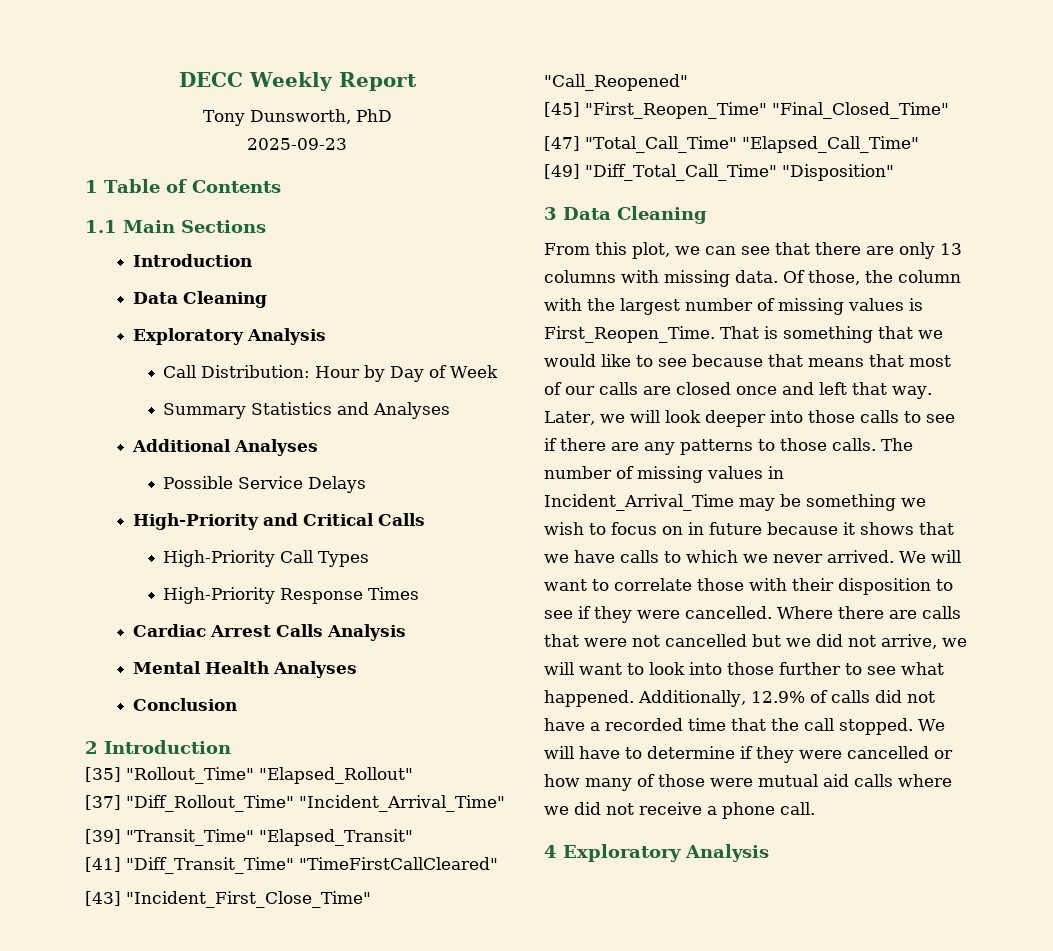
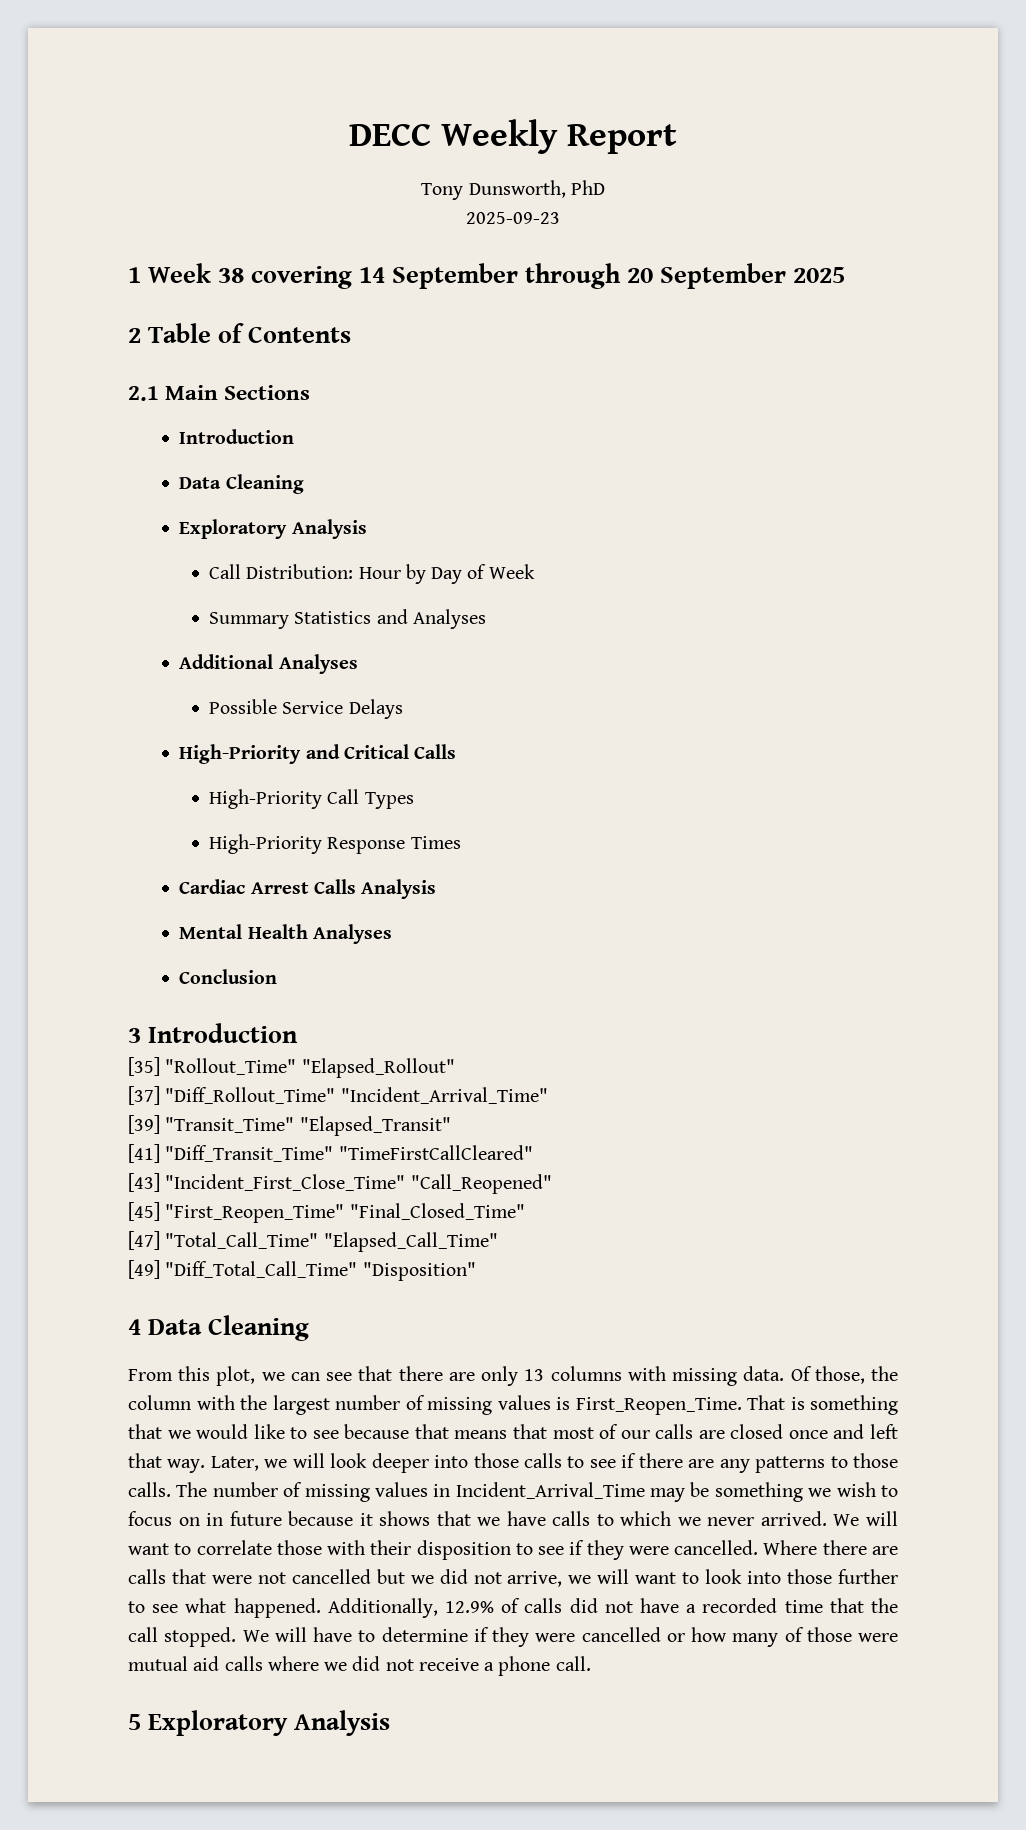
- 1 Table of Contents
+ 1 Week 38 covering 14 September through 20 September 2025
+ 2 Table of Contents
- 1.1 Main Sections
+ 2.1 Main Sections
- 2 Introduction
+ 3 Introduction
- 3 Data Cleaning
+ 4 Data Cleaning
- 4 Exploratory Analysis
+ 5 Exploratory Analysis

